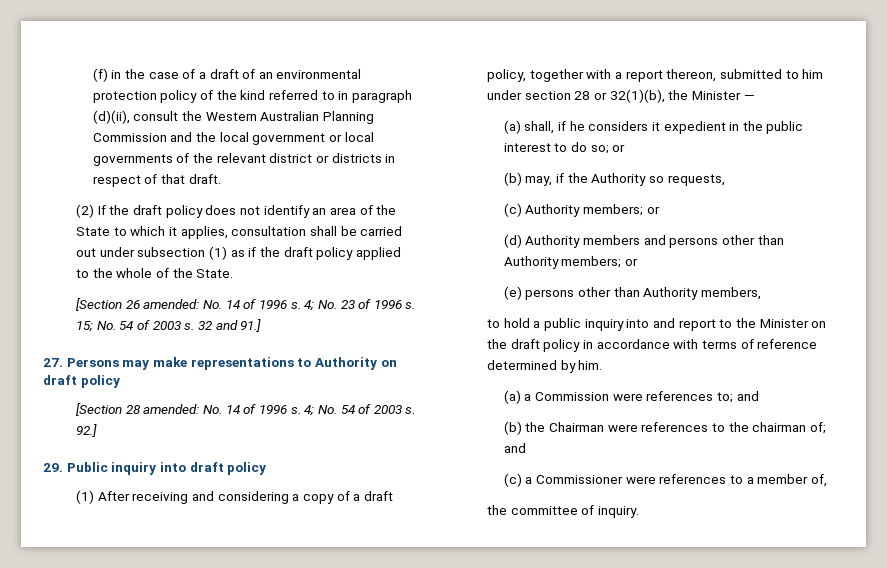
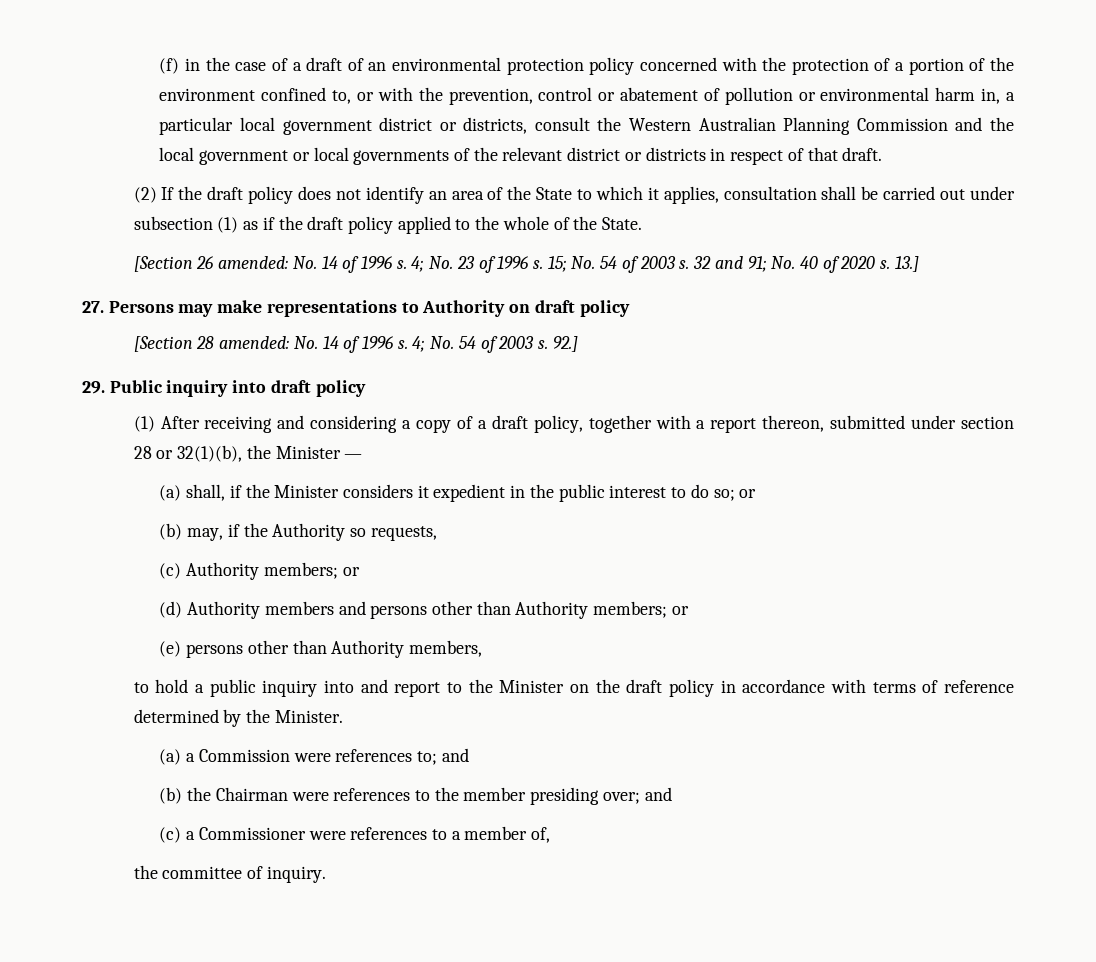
- (f) in the case of a draft of an environmental protection policy of the kind referred to in paragraph (d)(ii), consult the Western Australian Planning Commission and the local government or local governments of the relevant district or districts in respect of that draft.
+ (f) in the case of a draft of an environmental protection policy concerned with the protection of a portion of the environment confined to, or with the prevention, control or abatement of pollution or environmental harm in, a particular local government district or districts, consult the Western Australian Planning Commission and the local government or local governments of the relevant district or districts in respect of that draft.
- 32 and 91.]
+ 32 and 91; No. 40 of 2020 s. 13.]
- (1) After receiving and considering a copy of a draft policy, together with a report thereon, submitted to him under section 28 or 32(1)(b), the Minister —
+ (1) After receiving and considering a copy of a draft policy, together with a report thereon, submitted under section 28 or 32(1)(b), the Minister —
- (a) shall, if he considers it expedient in the public interest to do so; or
+ (a) shall, if the Minister considers it expedient in the public interest to do so; or
- to hold a public inquiry into and report to the Minister on the draft policy in accordance with terms of reference determined by him.
+ to hold a public inquiry into and report to the Minister on the draft policy in accordance with terms of reference determined by the Minister.
- (b) the Chairman were references to the chairman of; and
+ (b) the Chairman were references to the member presiding over; and

